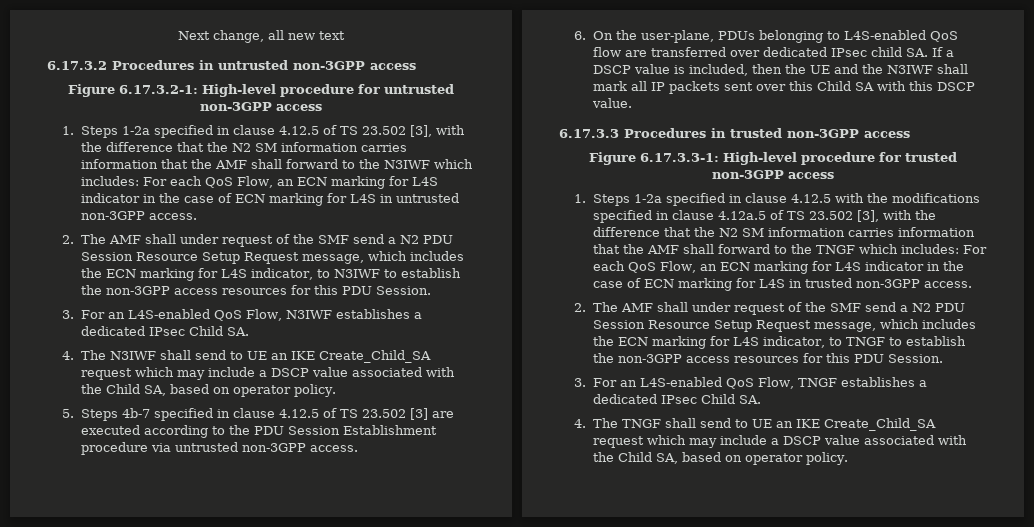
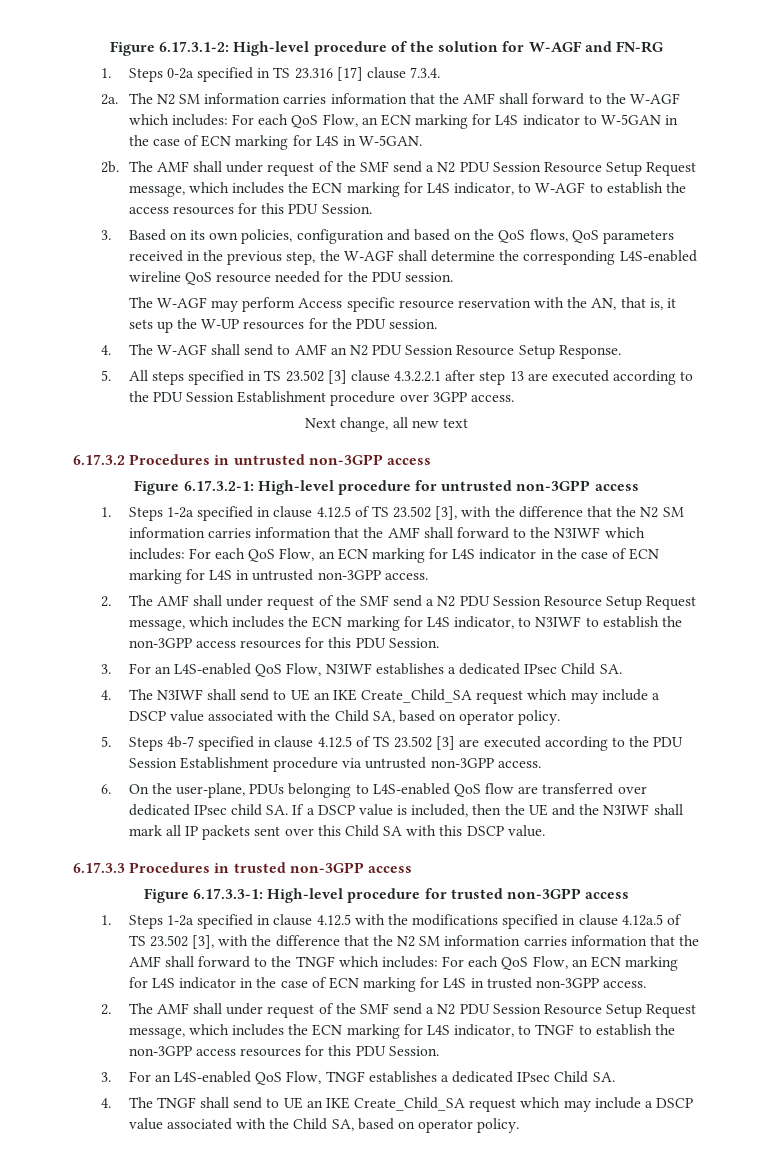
+ Figure 6.17.3.1-2: High-level procedure of the solution for W-AGF and FN-RG
+ 1. Steps 0-2a specified in TS 23.316 [17] clause 7.3.4.
+ 2a. The N2 SM information carries information that the AMF shall forward to the W-AGF which includes: For each QoS Flow, an ECN marking for L4S indicator to W-5GAN in the case of ECN marking for L4S in W-5GAN.
+ 2b. The AMF shall under request of the SMF send a N2 PDU Session Resource Setup Request message, which includes the ECN marking for L4S indicator, to W-AGF to establish the access resources for this PDU Session.
+ 3. Based on its own policies, configuration and based on the QoS flows, QoS parameters received in the previous step, the W-AGF shall determine the corresponding L4S-enabled wireline QoS resource needed for the PDU session.
+ The W-AGF may perform Access specific resource reservation with the AN, that is, it sets up the W-UP resources for the PDU session.
+ 4. The W-AGF shall send to AMF an N2 PDU Session Resource Setup Response.
+ 5. All steps specified in TS 23.502 [3] clause 4.3.2.2.1 after step 13 are executed according to the PDU Session Establishment procedure over 3GPP access.

